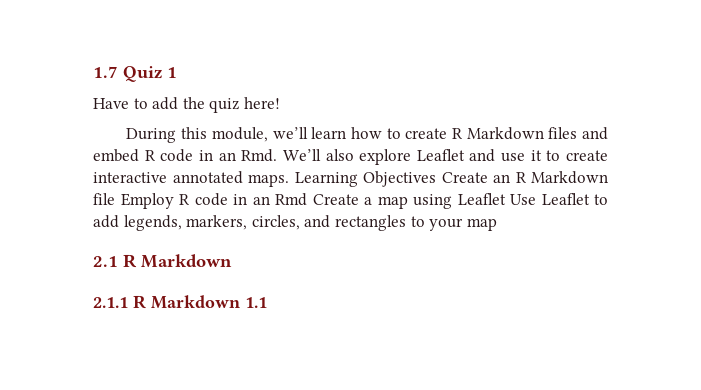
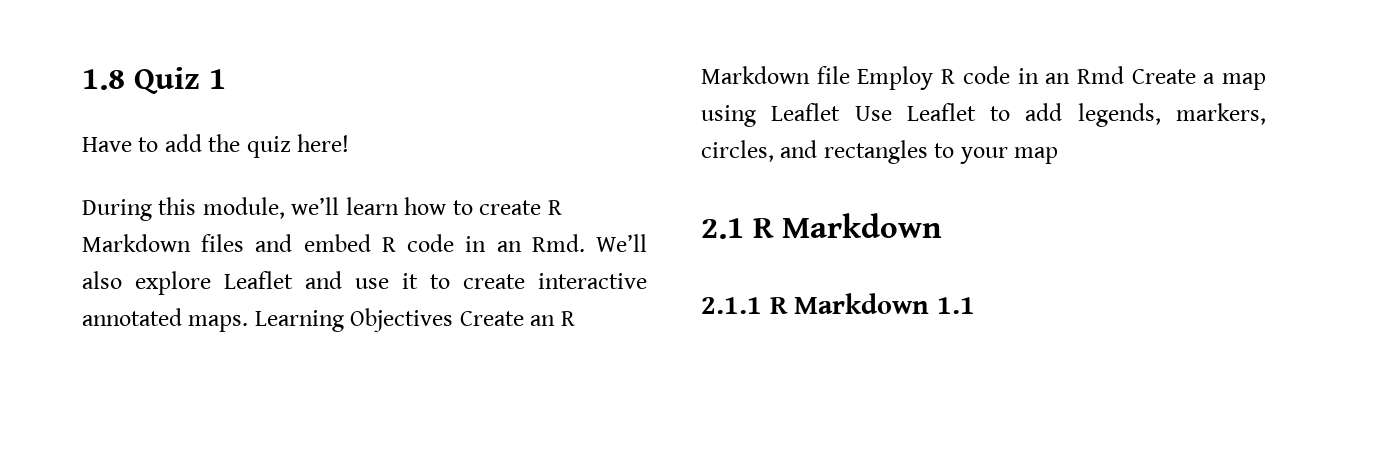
- 1.7 Quiz 1
+ 1.8 Quiz 1

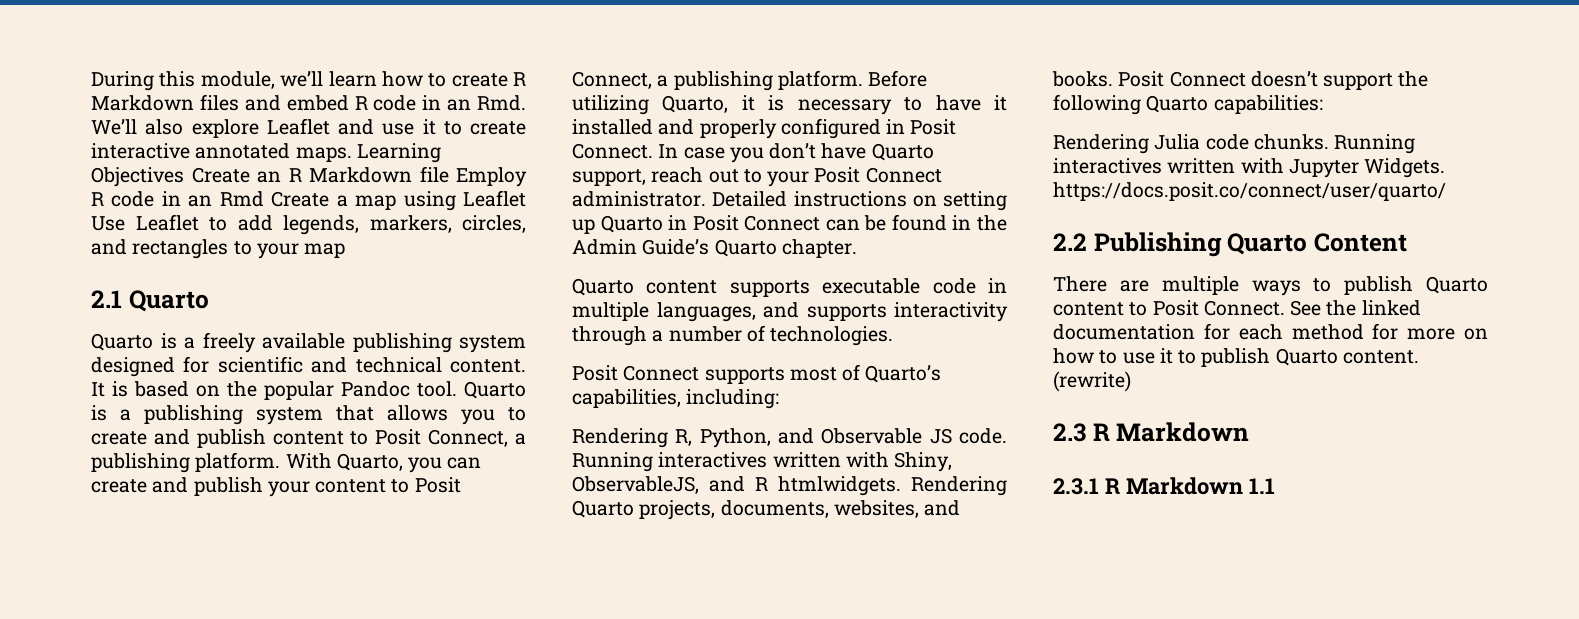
- 1.8 Quiz 1
- Have to add the quiz here!
- 2.1 R Markdown
+ 2.1 Quarto
+ Quarto is a freely available publishing system designed for scientific and technical content. It is based on the popular Pandoc tool. Quarto is a publishing system that allows you to create and publish content to Posit Connect, a publishing platform. With Quarto, you can create and publish your content to Posit Connect, a publishing platform. Before utilizing Quarto, it is necessary to have it installed and properly configured in Posit Connect. In case you don’t have Quarto support, reach out to your Posit Connect administrator. Detailed instructions on setting up Quarto in Posit Connect can be found in the Admin Guide’s Quarto chapter.
+ Quarto content supports executable code in multiple languages, and supports interactivity through a number of technologies.
+ Posit Connect supports most of Quarto’s capabilities, including:
+ Rendering R, Python, and Observable JS code. Running interactives written with Shiny, ObservableJS, and R htmlwidgets. Rendering Quarto projects, documents, websites, and books. Posit Connect doesn’t support the following Quarto capabilities:
+ Rendering Julia code chunks. Running interactives written with Jupyter Widgets. https://docs.posit.co/connect/user/quarto/
+ 2.2 Publishing Quarto Content
+ There are multiple ways to publish Quarto content to Posit Connect. See the linked documentation for each method for more on how to use it to publish Quarto content. (rewrite)
+ 2.3 R Markdown
- 2.1.1 R Markdown 1.1
+ 2.3.1 R Markdown 1.1

